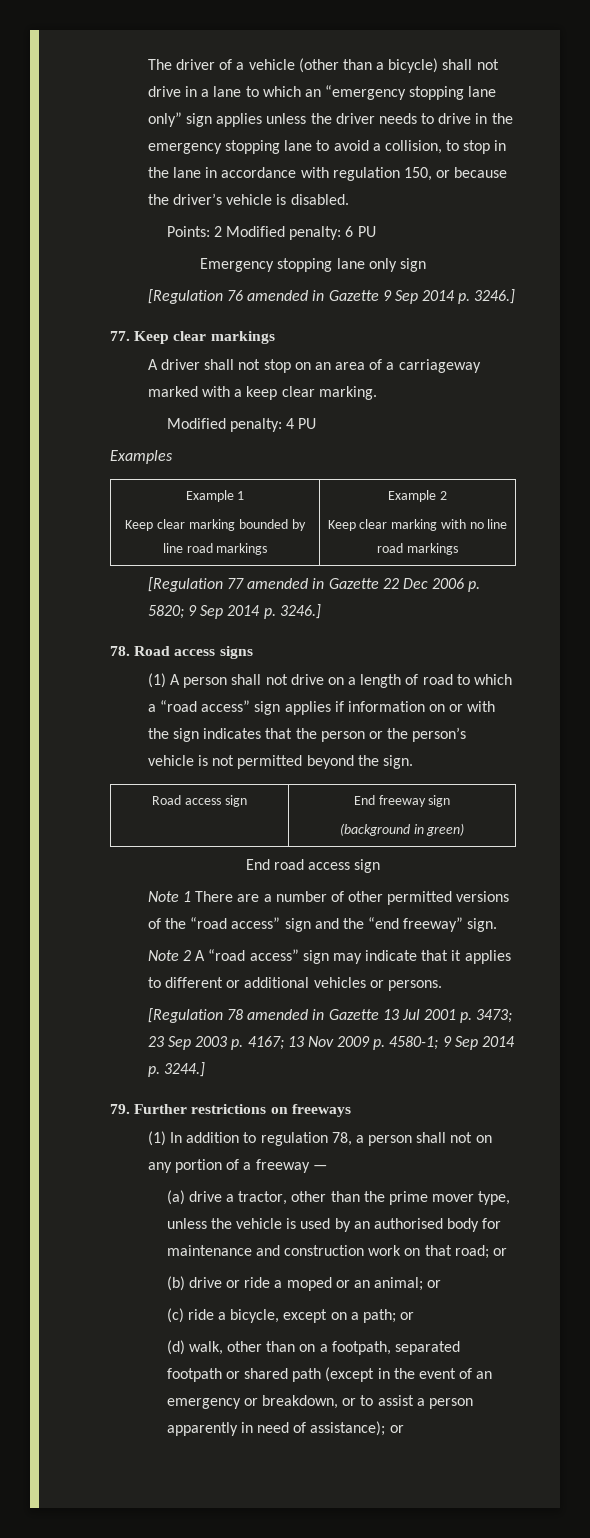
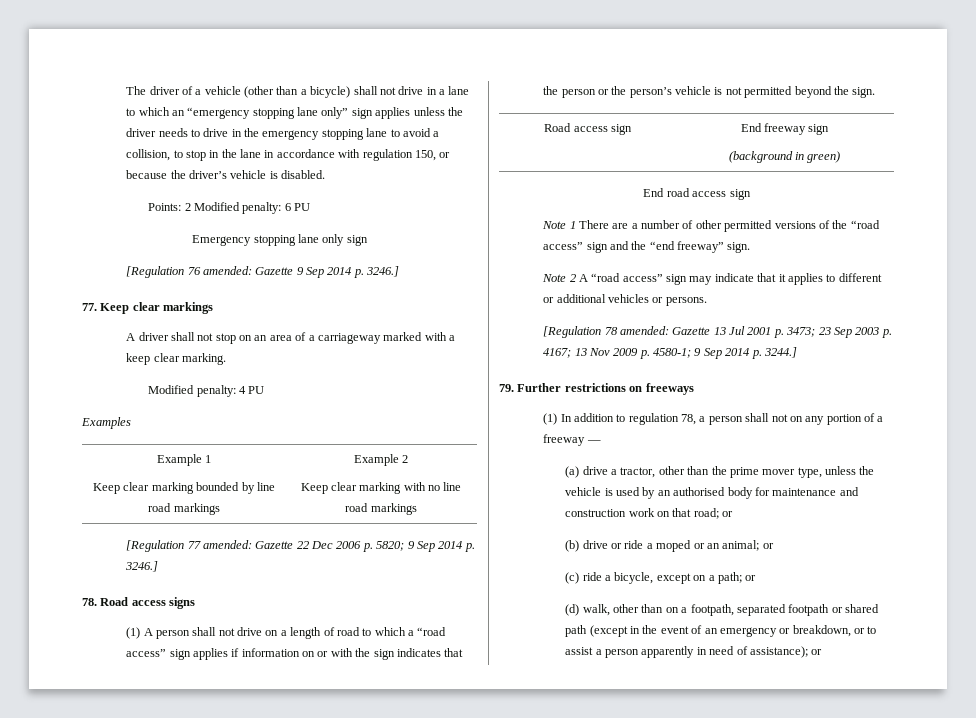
- [Regulation 76 amended in Gazette 9 Sep 2014 p. 3246.]
+ [Regulation 76 amended: Gazette 9 Sep 2014 p. 3246.]
- [Regulation 77 amended in Gazette 22 Dec 2006 p. 5820; 9 Sep 2014 p. 3246.]
+ [Regulation 77 amended: Gazette 22 Dec 2006 p. 5820; 9 Sep 2014 p. 3246.]
- [Regulation 78 amended in Gazette 13 Jul 2001 p. 3473; 23 Sep 2003 p. 4167; 13 Nov 2009 p. 4580-1; 9 Sep 2014 p. 3244.]
+ [Regulation 78 amended: Gazette 13 Jul 2001 p. 3473; 23 Sep 2003 p. 4167; 13 Nov 2009 p. 4580-1; 9 Sep 2014 p. 3244.]

